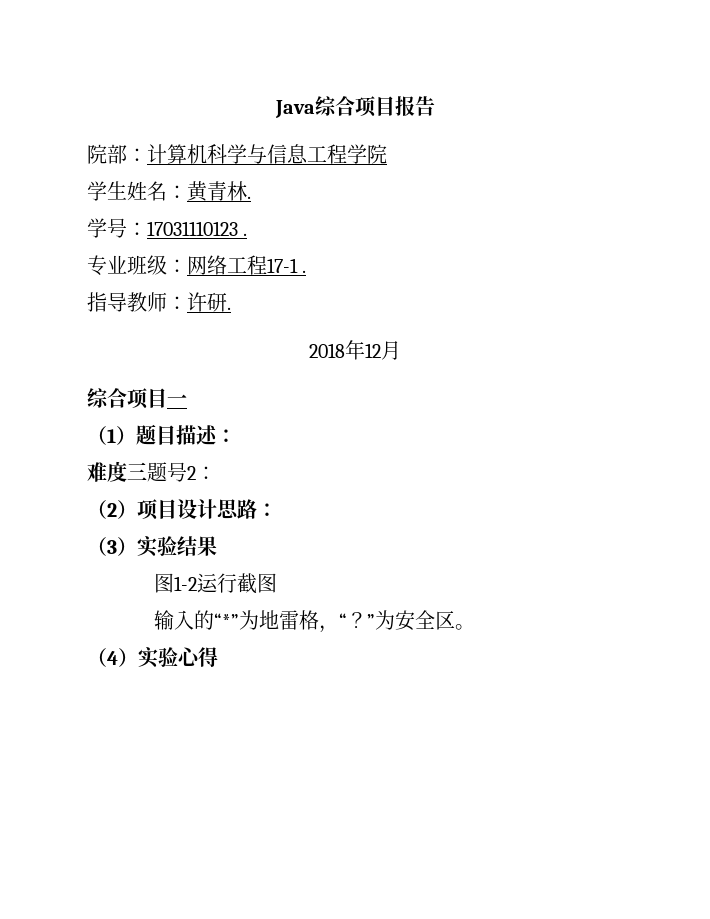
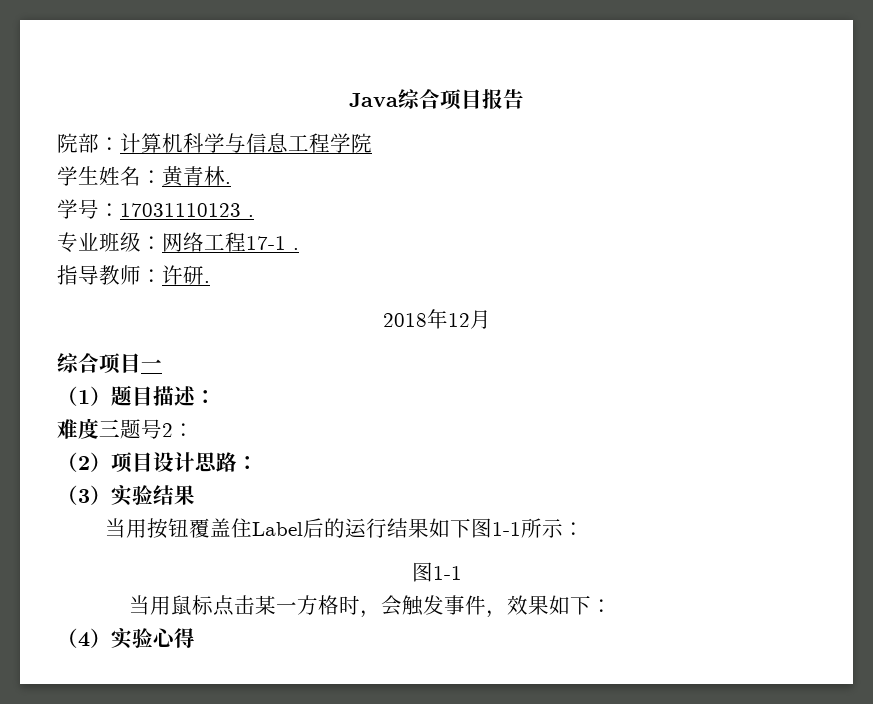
- 图1-2运行截图
- 输入的“*”为地雷格，“？”为安全区。
+ 当用按钮覆盖住Label后的运行结果如下图1-1所示：
+ 图1-1
+ 当用鼠标点击某一方格时，会触发事件，效果如下：

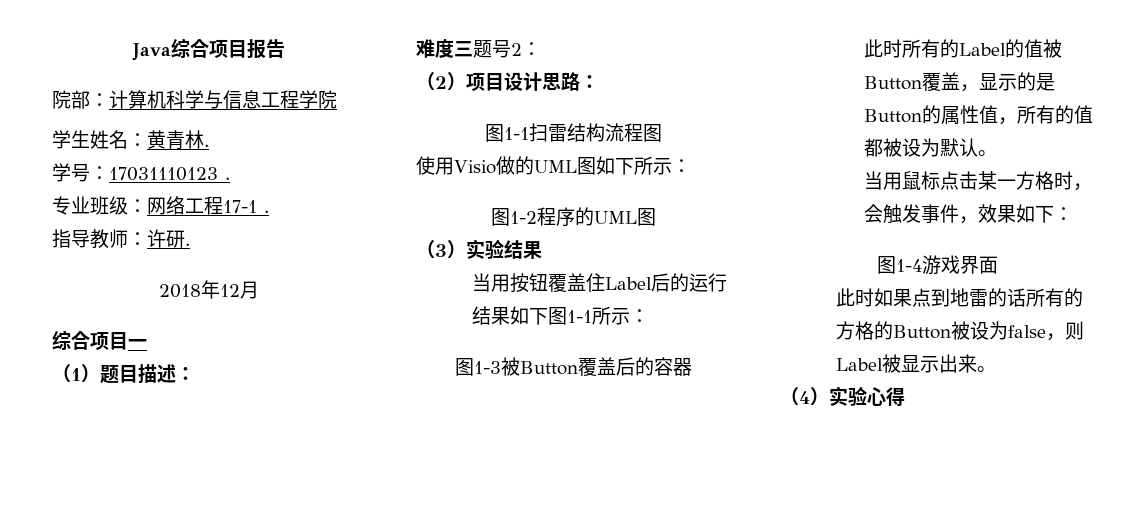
+ 图1-1扫雷结构流程图
+ 使用Visio做的UML图如下所示：
+ 图1-2程序的UML图
  当用按钮覆盖住Label后的运行结果如下图1-1所示：
- 图1-1
+ 图1-3被Button覆盖后的容器
+ 此时所有的Label的值被Button覆盖，显示的是Button的属性值，所有的值都被设为默认。
+ 图1-4游戏界面
+ 此时如果点到地雷的话所有的方格的Button被设为false，则Label被显示出来。

